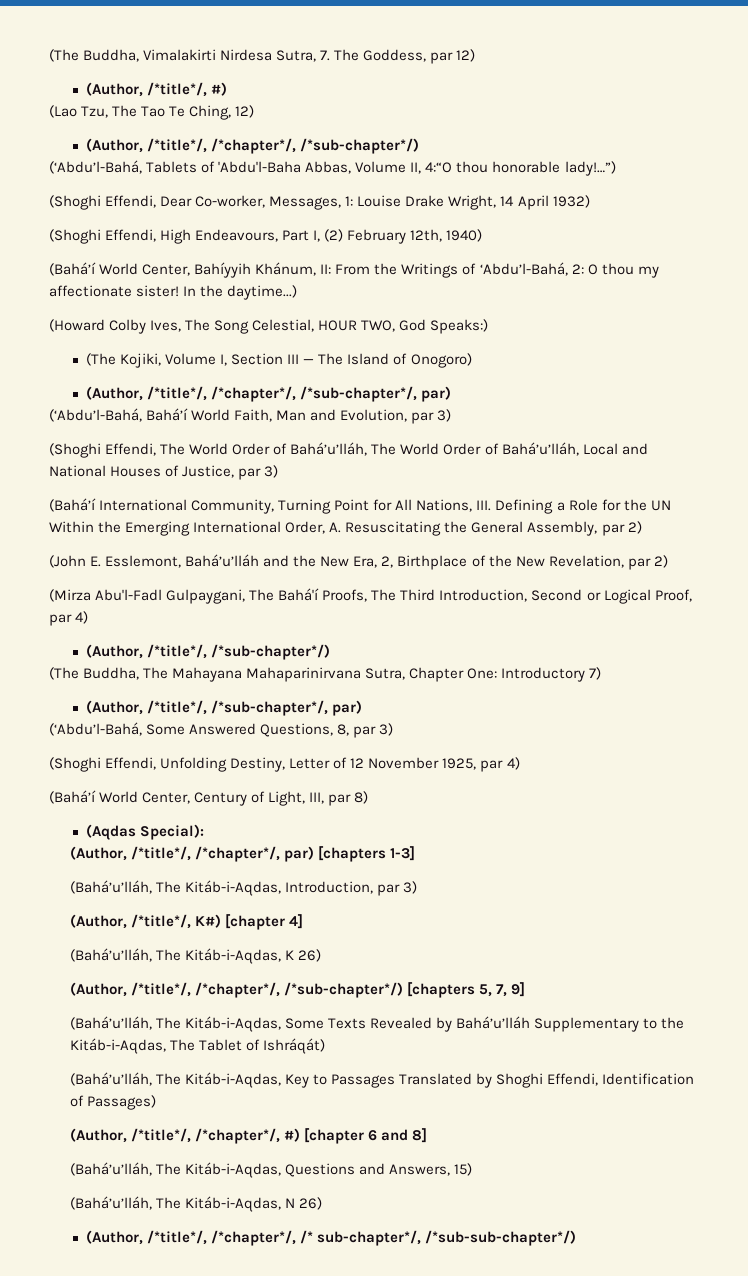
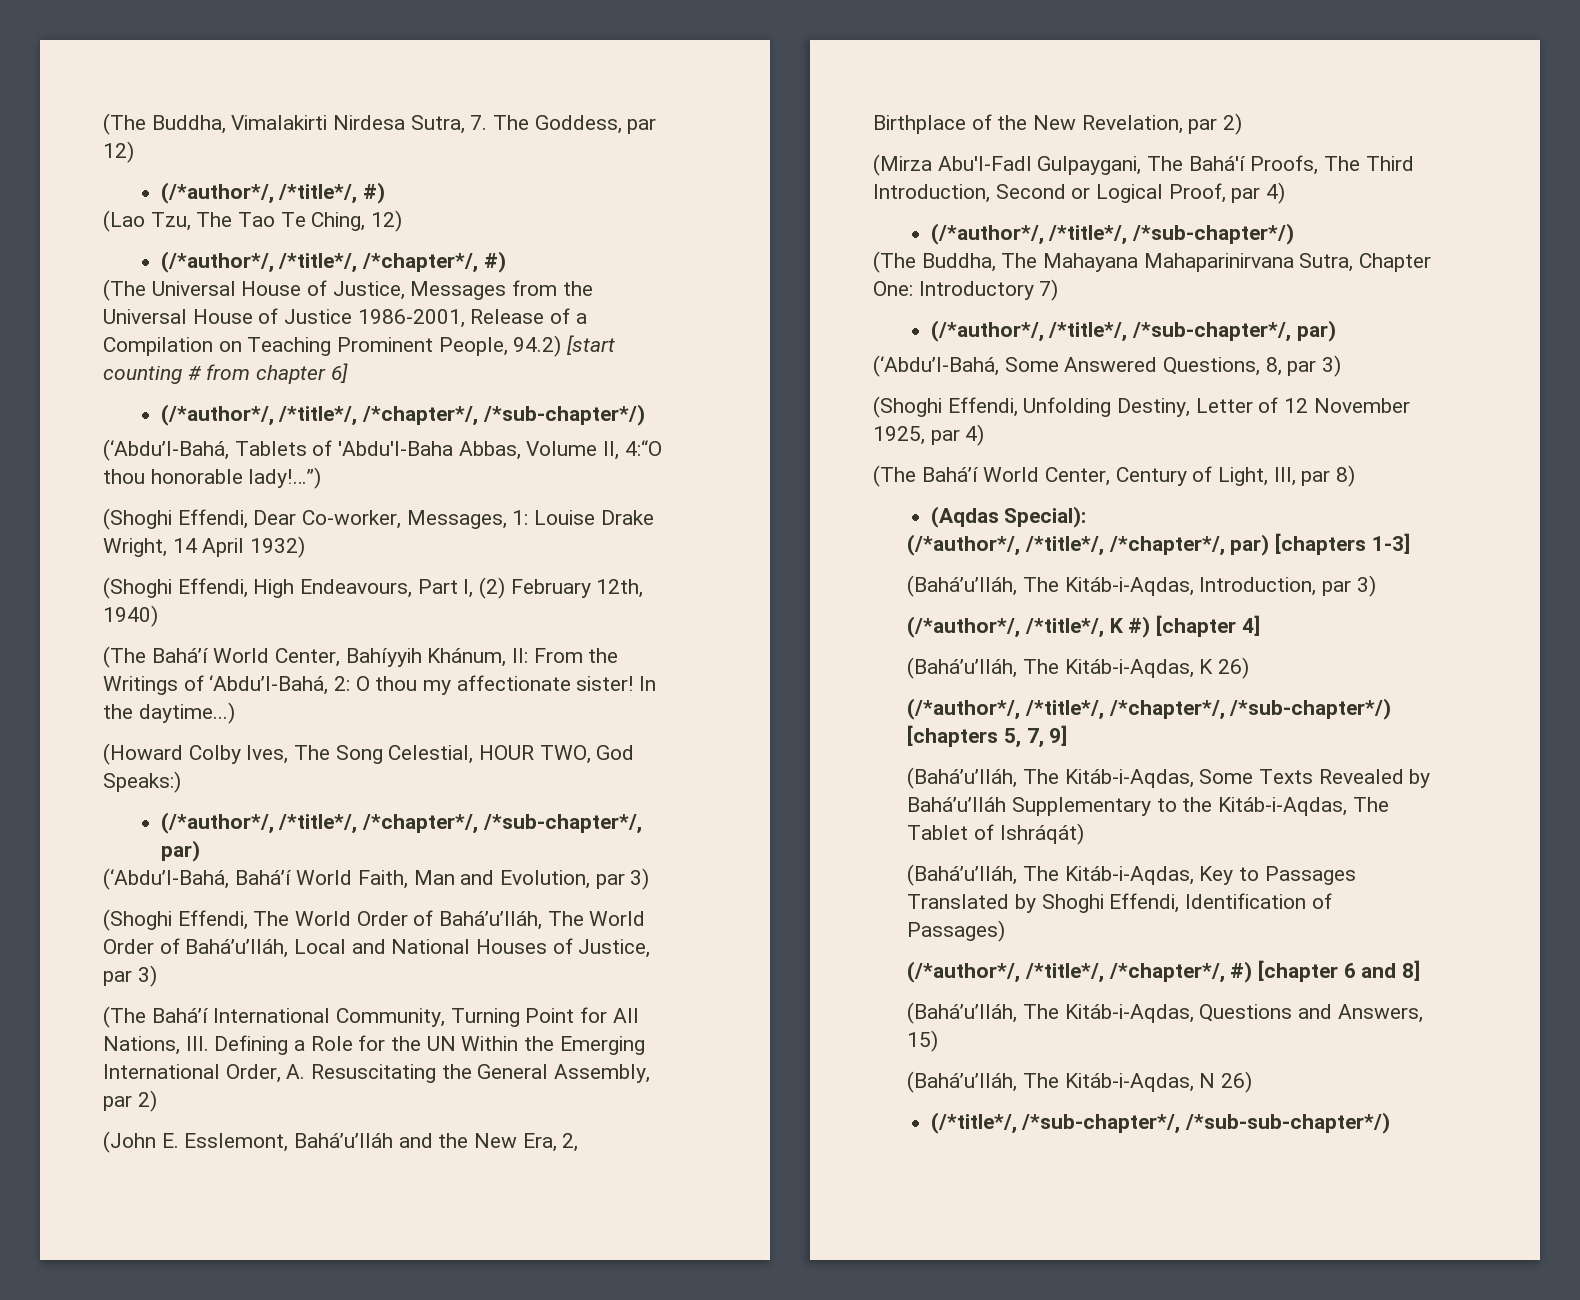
- (Author, /*title*/, #)
+ (/*author*/, /*title*/, #)
  (Lao Tzu, The Tao Te Ching, 12)
- (Author, /*title*/, /*chapter*/, /*sub-chapter*/)
+ (/*author*/, /*title*/, /*chapter*/, #)
+ (The Universal House of Justice, Messages from the Universal House of Justice 1986-2001, Release of a Compilation on Teaching Prominent People, 94.2) [start counting # from chapter 6]
+ (/*author*/, /*title*/, /*chapter*/, /*sub-chapter*/)
- (Bahá’í World Center, Bahíyyih Khánum, II: From the Writings of ‘Abdu’l-Bahá, 2: O thou my affectionate sister!
+ (The Bahá’í World Center, Bahíyyih Khánum, II: From the Writings of ‘Abdu’l-Bahá, 2: O thou my affectionate sister!
- (The Kojiki, Volume I, Section III — The Island of Onogoro)
- (Author, /*title*/, /*chapter*/, /*sub-chapter*/, par)
+ (/*author*/, /*title*/, /*chapter*/, /*sub-chapter*/, par)
- (Bahá’í International Community, Turning Point for All Nations, III. Defining a Role for the UN Within the Emerging International Order, A. Resuscitating the General Assembly, par 2)
+ (The Bahá’í International Community, Turning Point for All Nations, III. Defining a Role for the UN Within the Emerging International Order, A. Resuscitating the General Assembly, par 2)
- (Author, /*title*/, /*sub-chapter*/)
+ (/*author*/, /*title*/, /*sub-chapter*/)
- (Author, /*title*/, /*sub-chapter*/, par)
+ (/*author*/, /*title*/, /*sub-chapter*/, par)
- (Bahá’í World Center, Century of Light, III, par 8)
+ (The Bahá’í World Center, Century of Light, III, par 8)
- (Author, /*title*/, /*chapter*/, par) [chapters 1-3]
+ (/*author*/, /*title*/, /*chapter*/, par) [chapters 1-3]
- (Author, /*title*/, K#) [chapter 4]
+ (/*author*/, /*title*/, K #) [chapter 4]
- (Author, /*title*/, /*chapter*/, /*sub-chapter*/) [chapters 5, 7, 9]
+ (/*author*/, /*title*/, /*chapter*/, /*sub-chapter*/) [chapters 5, 7, 9]
- (Author, /*title*/, /*chapter*/, #) [chapter 6 and 8]
+ (/*author*/, /*title*/, /*chapter*/, #) [chapter 6 and 8]
- (Author, /*title*/, /*chapter*/, /* sub-chapter*/, /*sub-sub-chapter*/)
+ (/*title*/, /*sub-chapter*/, /*sub-sub-chapter*/)

